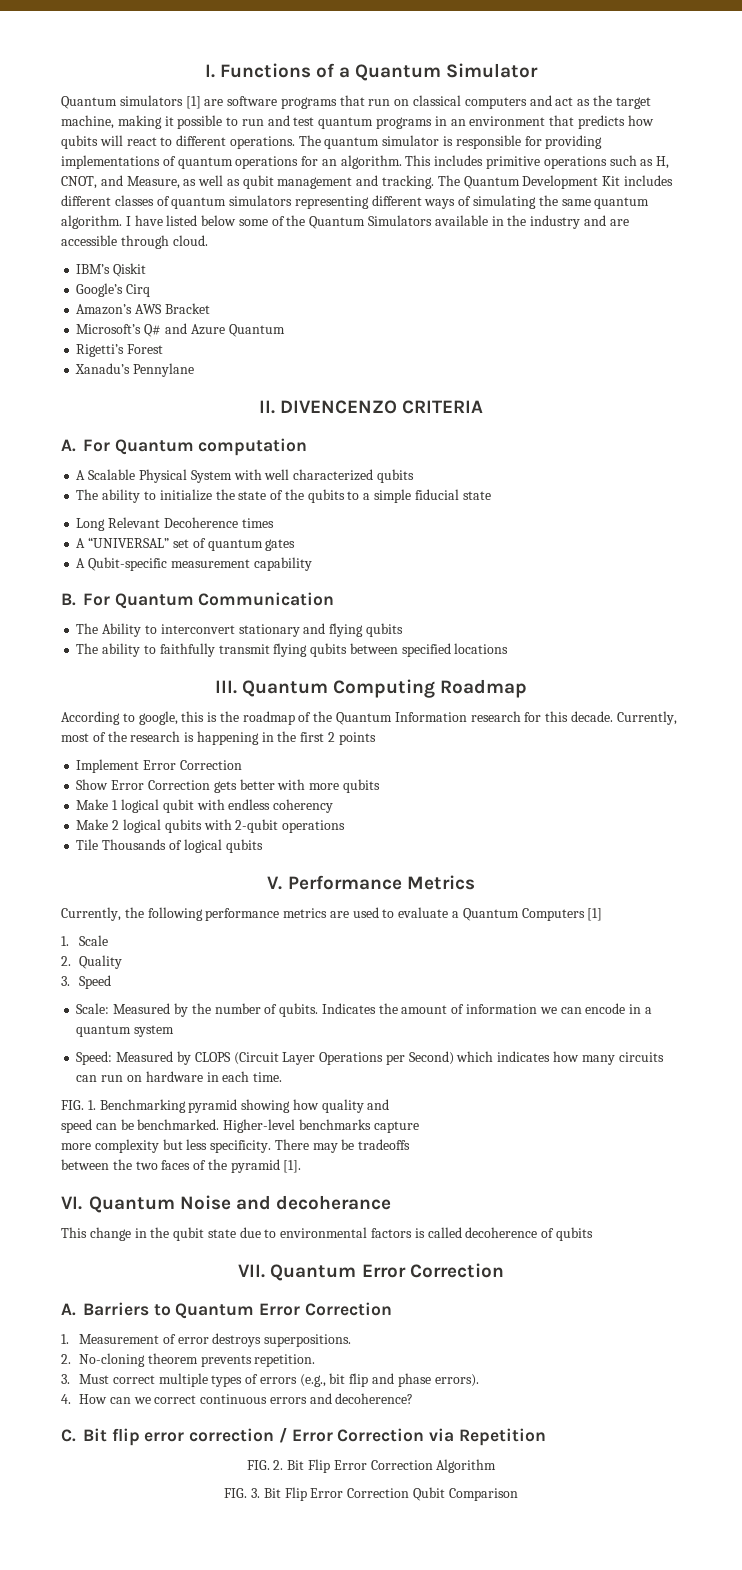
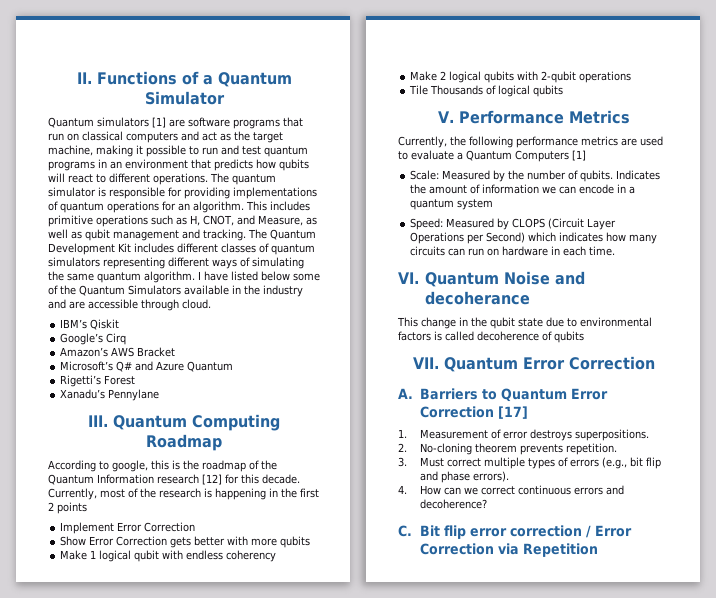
- I. Functions of a Quantum Simulator
+ II. Functions of a Quantum Simulator
- II. DIVENCENZO CRITERIA
- A. For Quantum computation
- A Scalable Physical System with well characterized qubits
- The ability to initialize the state of the qubits to a simple fiducial state
- Long Relevant Decoherence times
- A “UNIVERSAL” set of quantum gates
- A Qubit-specific measurement capability
- B. For Quantum Communication
- The Ability to interconvert stationary and flying qubits
- The ability to faithfully transmit flying qubits between specified locations
- According to google, this is the roadmap of the Quantum Information research for this decade.
+ According to google, this is the roadmap of the Quantum Information research [12] for this decade.
- 1. Scale
- 2. Quality
- 3. Speed
- FIG. 1. Benchmarking pyramid showing how quality and
- speed can be benchmarked. Higher-level benchmarks capture
- more complexity but less specificity. There may be tradeoffs
- between the two faces of the pyramid [1].
- A. Barriers to Quantum Error Correction
+ A. Barriers to Quantum Error Correction [17]
- FIG. 2. Bit Flip Error Correction Algorithm
- FIG. 3. Bit Flip Error Correction Qubit Comparison

